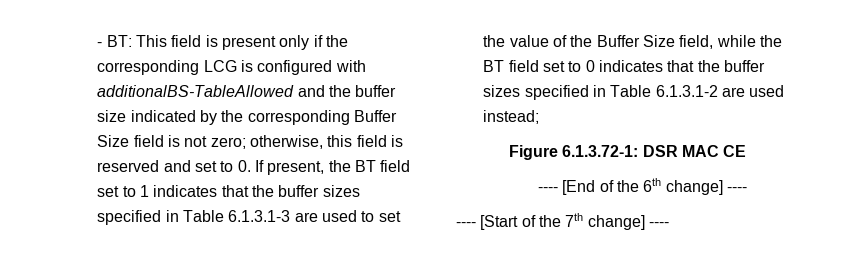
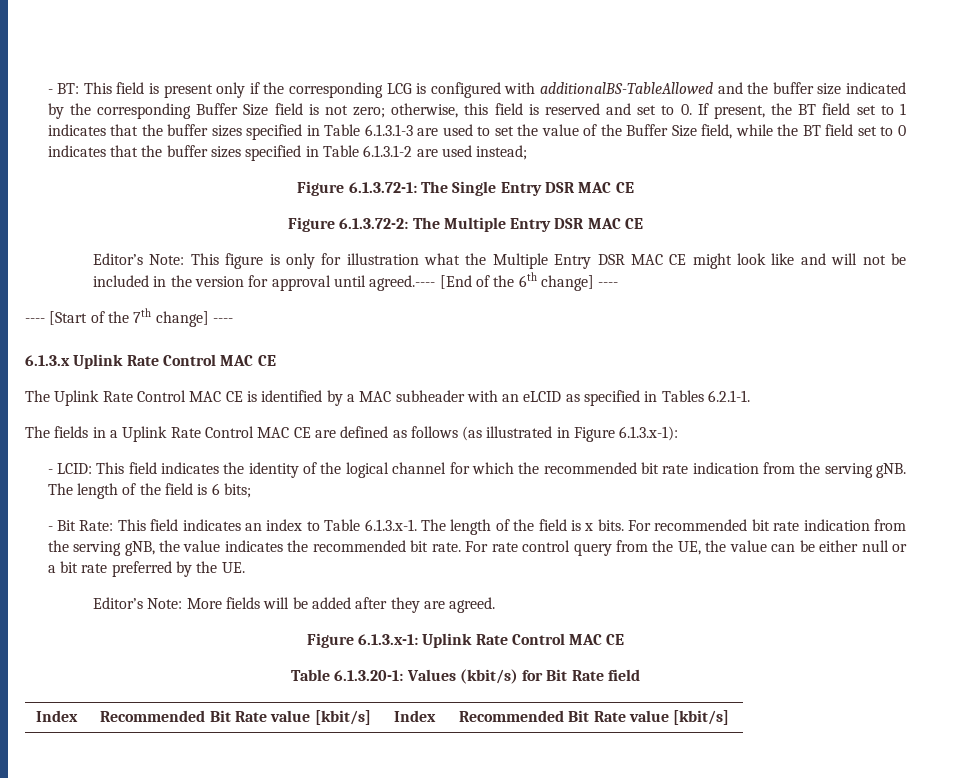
- Figure 6.1.3.72-1: DSR MAC CE
- ---- [End of the 6th change] ----
+ Figure 6.1.3.72-1: The Single Entry DSR MAC CE
+ Figure 6.1.3.72-2: The Multiple Entry DSR MAC CE
+ Editor’s Note: This figure is only for illustration what the Multiple Entry DSR MAC CE might look like and will not be included in the version for approval until agreed.---- [End of the 6th change] ----
+ 6.1.3.x Uplink Rate Control MAC CE
+ The Uplink Rate Control MAC CE is identified by a MAC subheader with an eLCID as specified in Tables 6.2.1-1.
+ The fields in a Uplink Rate Control MAC CE are defined as follows (as illustrated in Figure 6.1.3.x-1):
+ - LCID: This field indicates the identity of the logical channel for which the recommended bit rate indication from the serving gNB. The length of the field is 6 bits;
+ - Bit Rate: This field indicates an index to Table 6.1.3.x-1. The length of the field is x bits. For recommended bit rate indication from the serving gNB, the value indicates the recommended bit rate. For rate control query from the UE, the value can be either null or a bit rate preferred by the UE.
+ Editor’s Note: More fields will be added after they are agreed.
+ Figure 6.1.3.x-1: Uplink Rate Control MAC CE
+ Table 6.1.3.20-1: Values (kbit/s) for Bit Rate field
+ Index | Recommended Bit Rate value [kbit/s] | Index | Recommended Bit Rate value [kbit/s]

